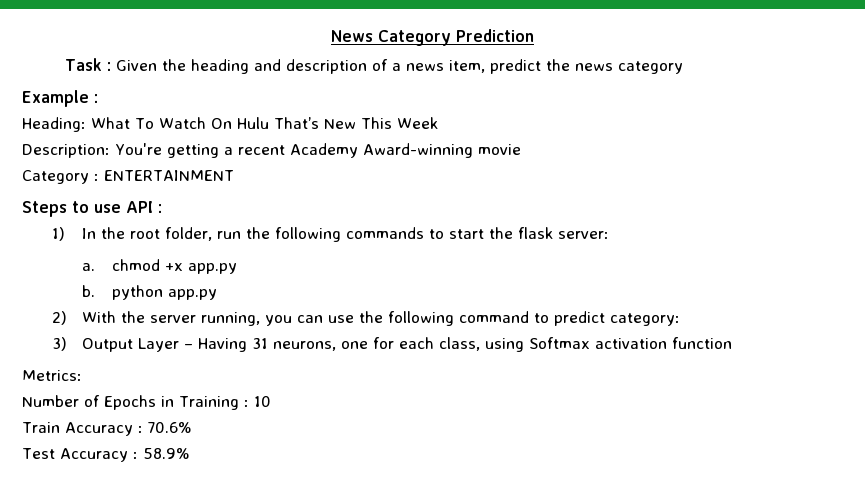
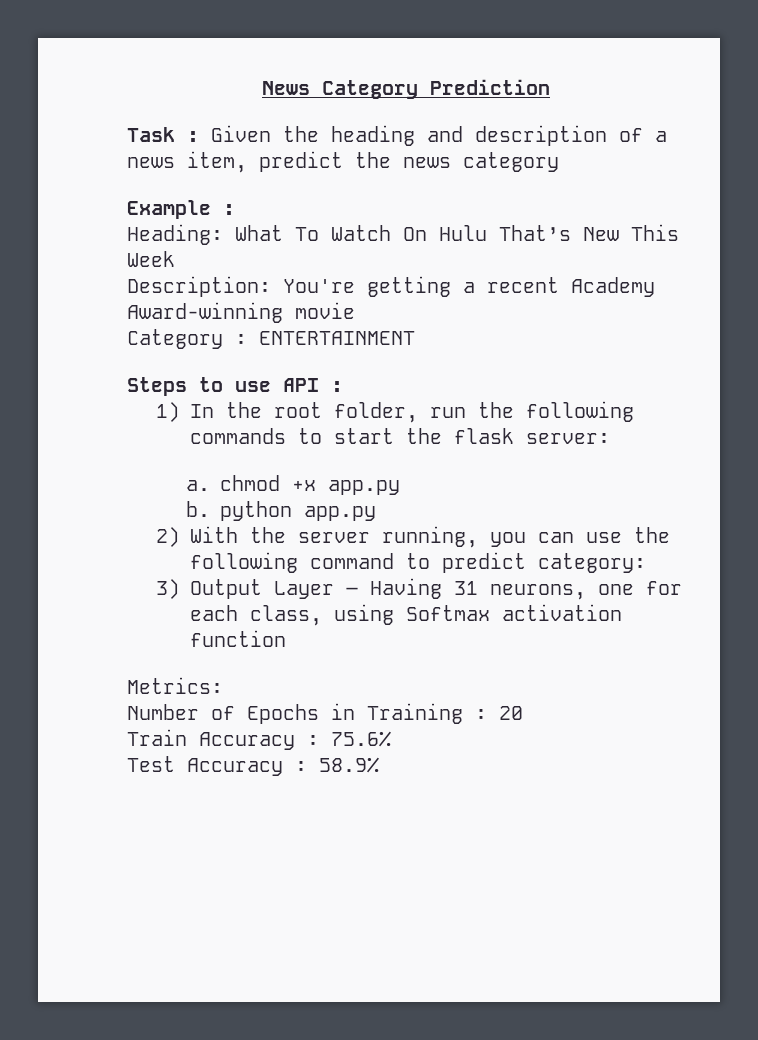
- Number of Epochs in Training : 10
+ Number of Epochs in Training : 20
- Train Accuracy : 70.6%
+ Train Accuracy : 75.6%

